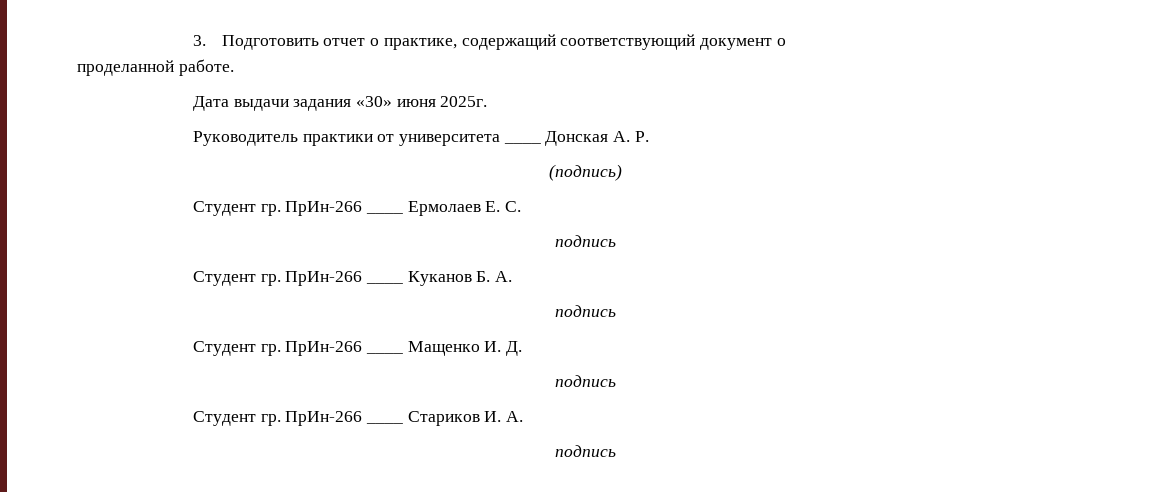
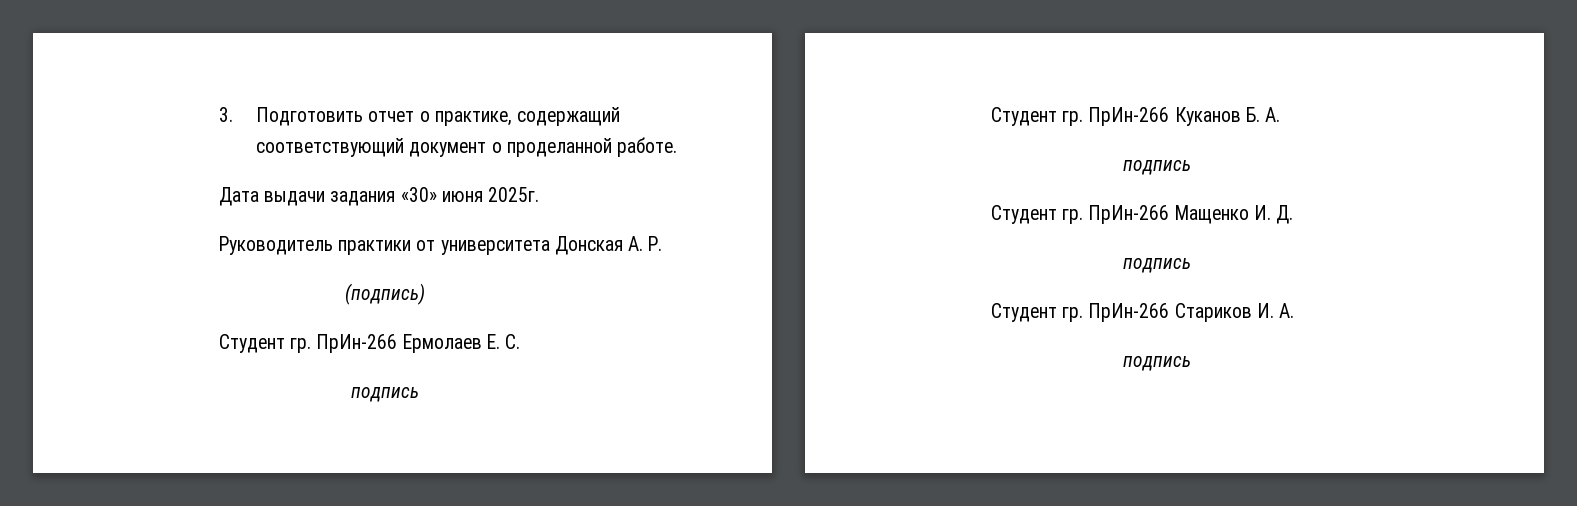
- 3. Подготовить отчет о практике, содержащий соответствующий документ о
- проделанной работе.
+ 3. Подготовить отчет о практике, содержащий соответствующий документ о проделанной работе.
- Руководитель практики от университета ____ Донская А. Р.
+ Руководитель практики от университета Донская А. Р.
- ПрИн-266 ____ Ермолаев Е. С.
+ ПрИн-266 Ермолаев Е. С.
- ПрИн-266 ____ Куканов Б. А.
+ ПрИн-266 Куканов Б. А.
- ПрИн-266 ____ Мащенко И. Д.
+ ПрИн-266 Мащенко И. Д.
- ПрИн-266 ____ Стариков И. А.
+ ПрИн-266 Стариков И. А.

